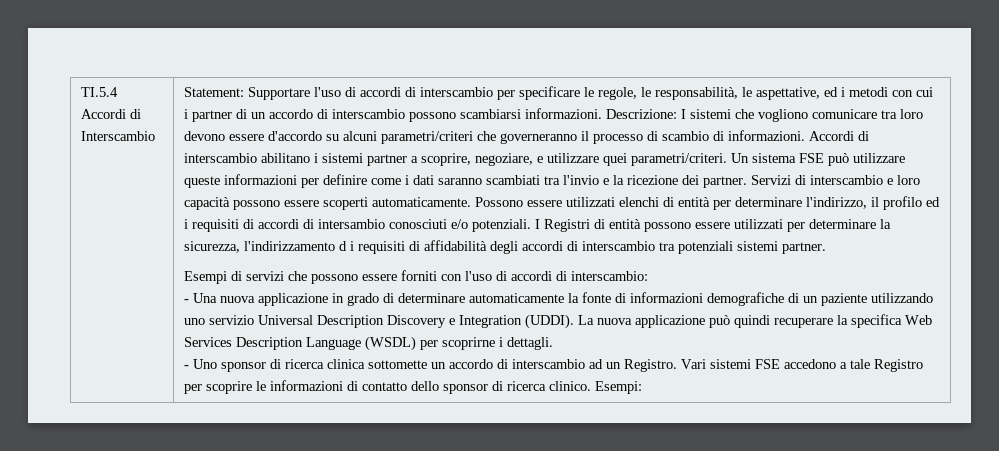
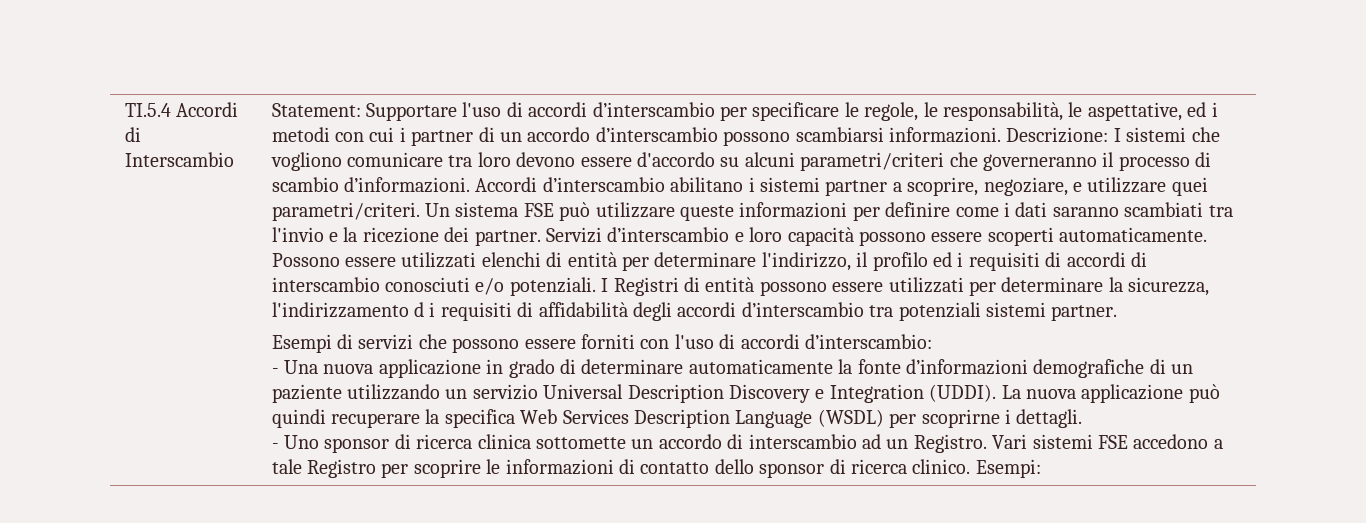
- Statement: Supportare l'uso di accordi di interscambio per specificare le regole, le responsabilità, le aspettative, ed i metodi con cui i partner di un accordo di interscambio possono scambiarsi informazioni.
+ Statement: Supportare l'uso di accordi d’interscambio per specificare le regole, le responsabilità, le aspettative, ed i metodi con cui i partner di un accordo d’interscambio possono scambiarsi informazioni.
- Descrizione: I sistemi che vogliono comunicare tra loro devono essere d'accordo su alcuni parametri/criteri che governeranno il processo di scambio di informazioni. Accordi di interscambio abilitano i sistemi partner a scoprire, negoziare, e utilizzare quei parametri/criteri.
+ Descrizione: I sistemi che vogliono comunicare tra loro devono essere d'accordo su alcuni parametri/criteri che governeranno il processo di scambio d’informazioni. Accordi d’interscambio abilitano i sistemi partner a scoprire, negoziare, e utilizzare quei parametri/criteri.
- Servizi di interscambio e loro capacità possono essere scoperti automaticamente.
+ Servizi d’interscambio e loro capacità possono essere scoperti automaticamente.
- Possono essere utilizzati elenchi di entità per determinare l'indirizzo, il profilo ed i requisiti di accordi di intersambio conosciuti e/o potenziali.
+ Possono essere utilizzati elenchi di entità per determinare l'indirizzo, il profilo ed i requisiti di accordi di interscambio conosciuti e/o potenziali.
- I Registri di entità possono essere utilizzati per determinare la sicurezza, l'indirizzamento d i requisiti di affidabilità degli accordi di interscambio tra potenziali sistemi partner.
+ I Registri di entità possono essere utilizzati per determinare la sicurezza, l'indirizzamento d i requisiti di affidabilità degli accordi d’interscambio tra potenziali sistemi partner.
- Esempi di servizi che possono essere forniti con l'uso di accordi di interscambio:
+ Esempi di servizi che possono essere forniti con l'uso di accordi d’interscambio:
- - Una nuova applicazione in grado di determinare automaticamente la fonte di informazioni demografiche di un paziente utilizzando uno servizio Universal Description Discovery e Integration (UDDI).
+ - Una nuova applicazione in grado di determinare automaticamente la fonte d’informazioni demografiche di un paziente utilizzando un servizio Universal Description Discovery e Integration (UDDI).

